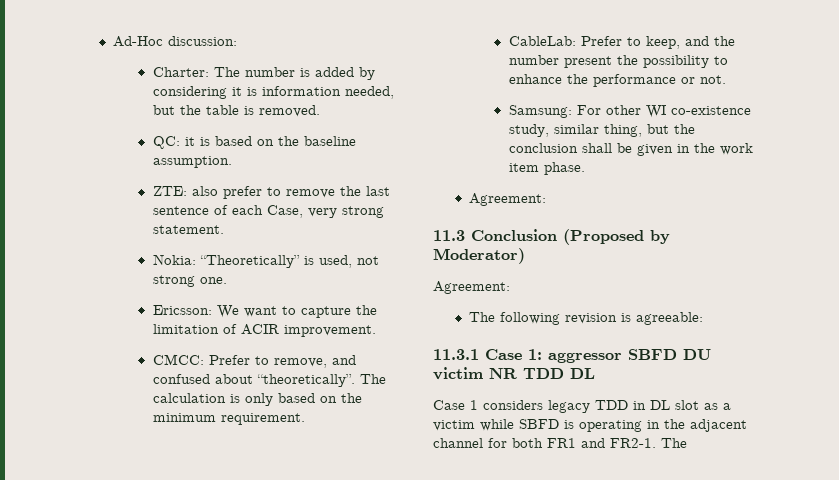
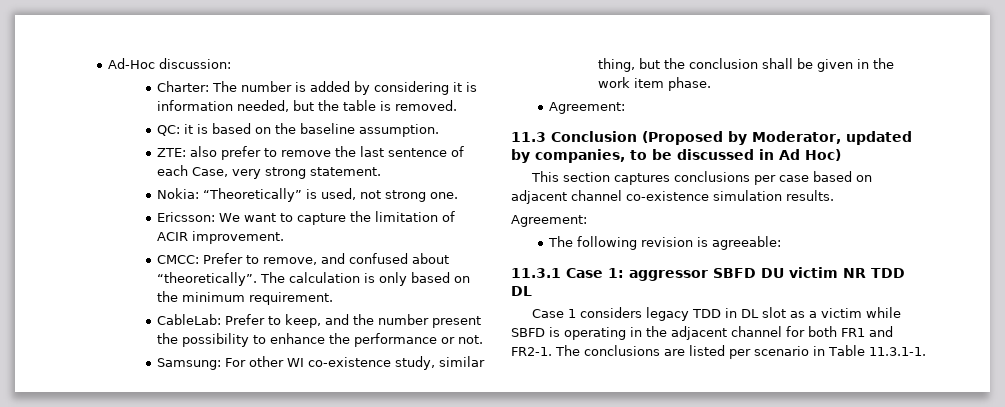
- 11.3 Conclusion (Proposed by Moderator)
+ 11.3 Conclusion (Proposed by Moderator, updated by companies, to be discussed in Ad Hoc)
+ This section captures conclusions per case based on adjacent channel co-existence simulation results.
- Case 1 considers legacy TDD in DL slot as a victim while SBFD is operating in the adjacent channel for both FR1 and FR2-1. The
+ Case 1 considers legacy TDD in DL slot as a victim while SBFD is operating in the adjacent channel for both FR1 and FR2-1. The conclusions are listed per scenario in Table 11.3.1-1.

